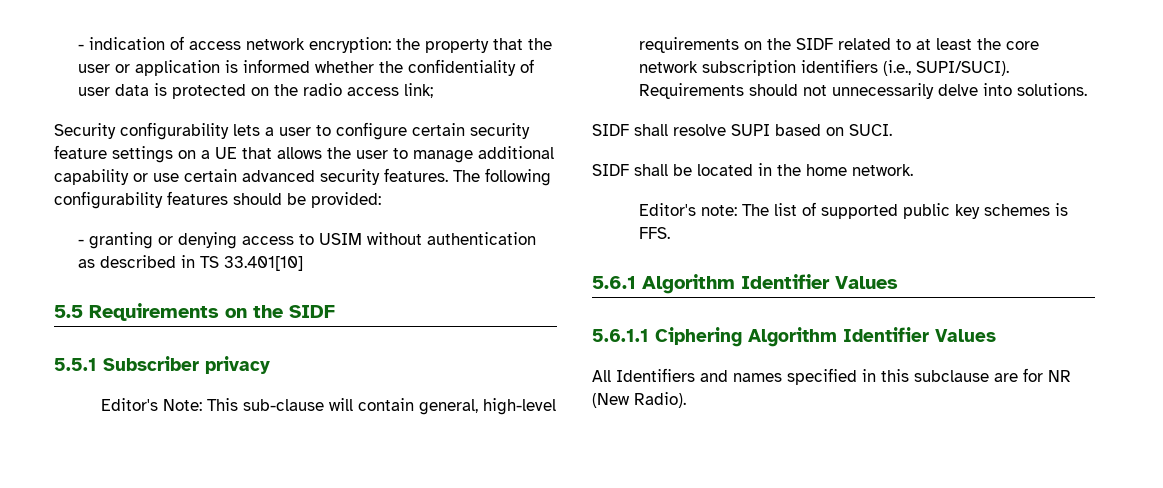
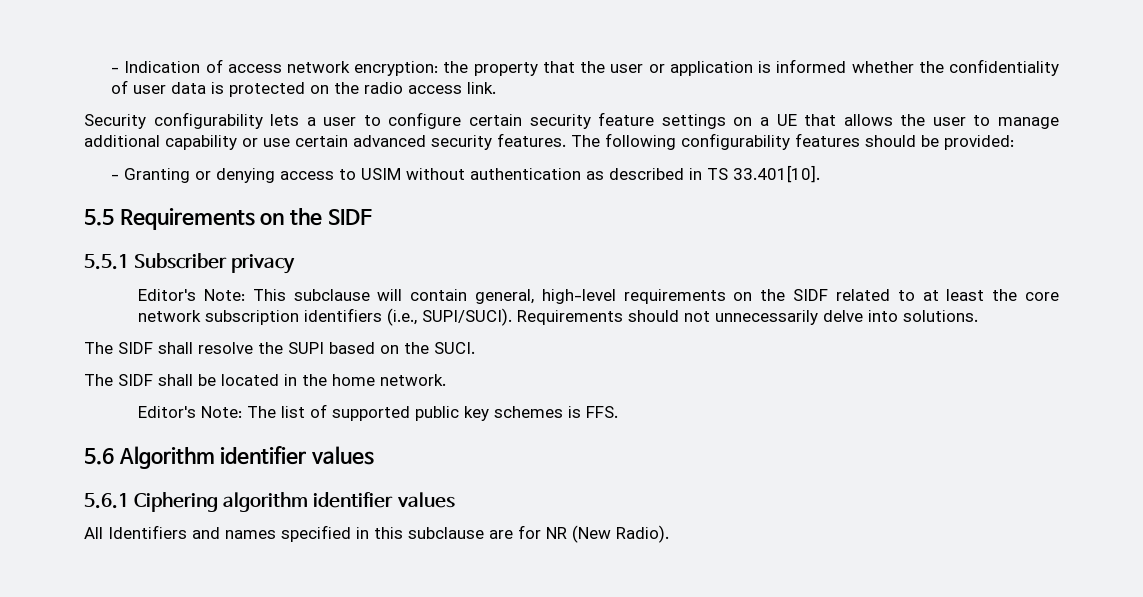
- - indication of access network encryption: the property that the user or application is informed whether the confidentiality of user data is protected on the radio access link;
+ - Indication of access network encryption: the property that the user or application is informed whether the confidentiality of user data is protected on the radio access link.
- - granting or denying access to USIM without authentication as described in TS 33.401[10]
+ - Granting or denying access to USIM without authentication as described in TS 33.401[10].
- Editor's Note: This sub-clause will contain general, high-level requirements on the SIDF related to at least the core network subscription identifiers (i.e., SUPI/SUCI).
+ Editor's Note: This subclause will contain general, high-level requirements on the SIDF related to at least the core network subscription identifiers (i.e., SUPI/SUCI).
- SIDF shall resolve SUPI based on SUCI.
+ The SIDF shall resolve the SUPI based on the SUCI.
- SIDF shall be located in the home network.
+ The SIDF shall be located in the home network.
- Editor's note: The list of supported public key schemes is FFS.
+ Editor's Note: The list of supported public key schemes is FFS.
- 5.6.1 Algorithm Identifier Values
- 5.6.1.1 Ciphering Algorithm Identifier Values
+ 5.6 Algorithm identifier values
+ 5.6.1 Ciphering algorithm identifier values

